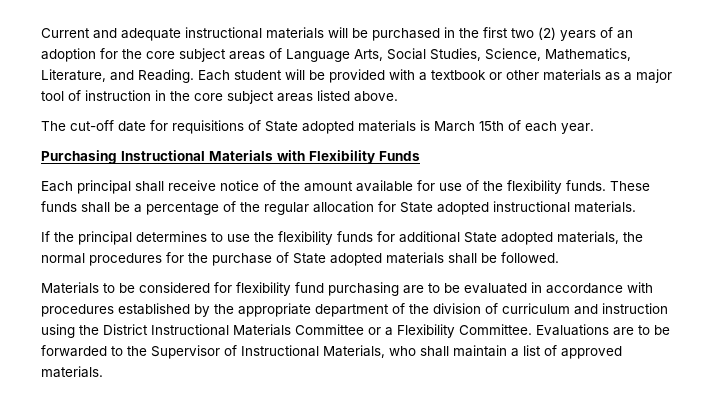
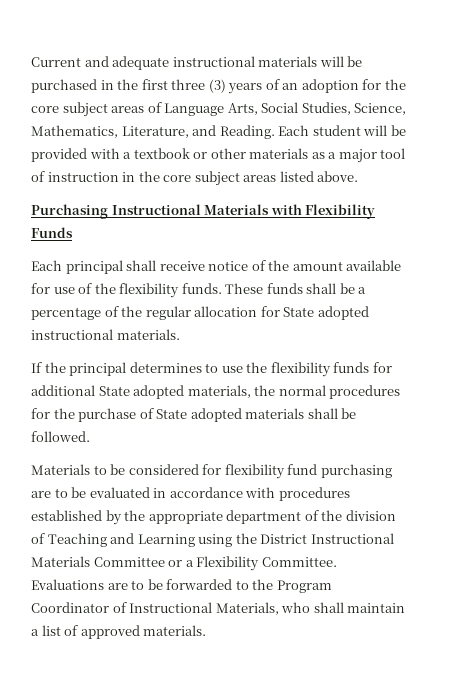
- Current and adequate instructional materials will be purchased in the first two (2) years of an adoption for the core subject areas of Language Arts, Social Studies, Science, Mathematics, Literature, and Reading.
+ Current and adequate instructional materials will be purchased in the first three (3) years of an adoption for the core subject areas of Language Arts, Social Studies, Science, Mathematics, Literature, and Reading.
- The cut-off date for requisitions of State adopted materials is March 15th of each year.
- Materials to be considered for flexibility fund purchasing are to be evaluated in accordance with procedures established by the appropriate department of the division of curriculum and instruction using the District Instructional Materials Committee or a Flexibility Committee.
+ Materials to be considered for flexibility fund purchasing are to be evaluated in accordance with procedures established by the appropriate department of the division of Teaching and Learning using the District Instructional Materials Committee or a Flexibility Committee.
- Evaluations are to be forwarded to the Supervisor of Instructional Materials, who shall maintain a list of approved materials.
+ Evaluations are to be forwarded to the Program Coordinator of Instructional Materials, who shall maintain a list of approved materials.

